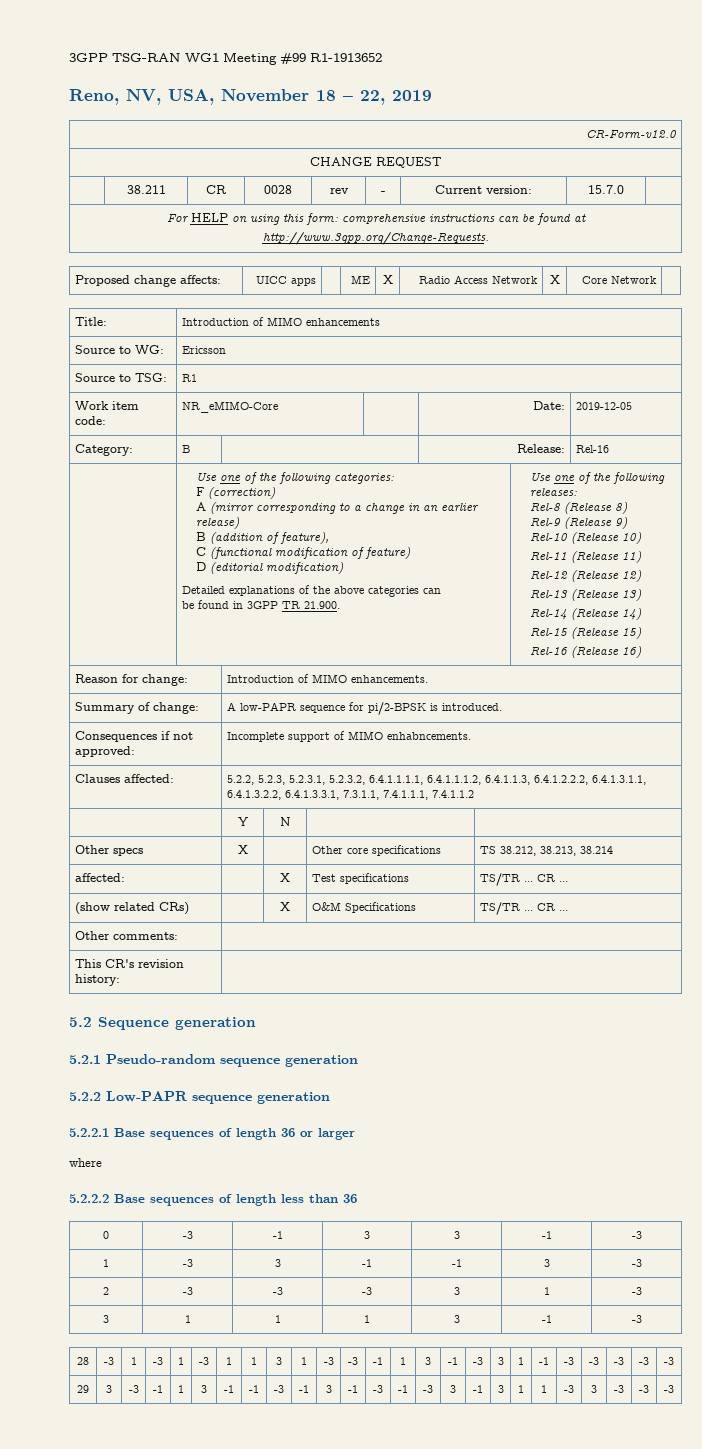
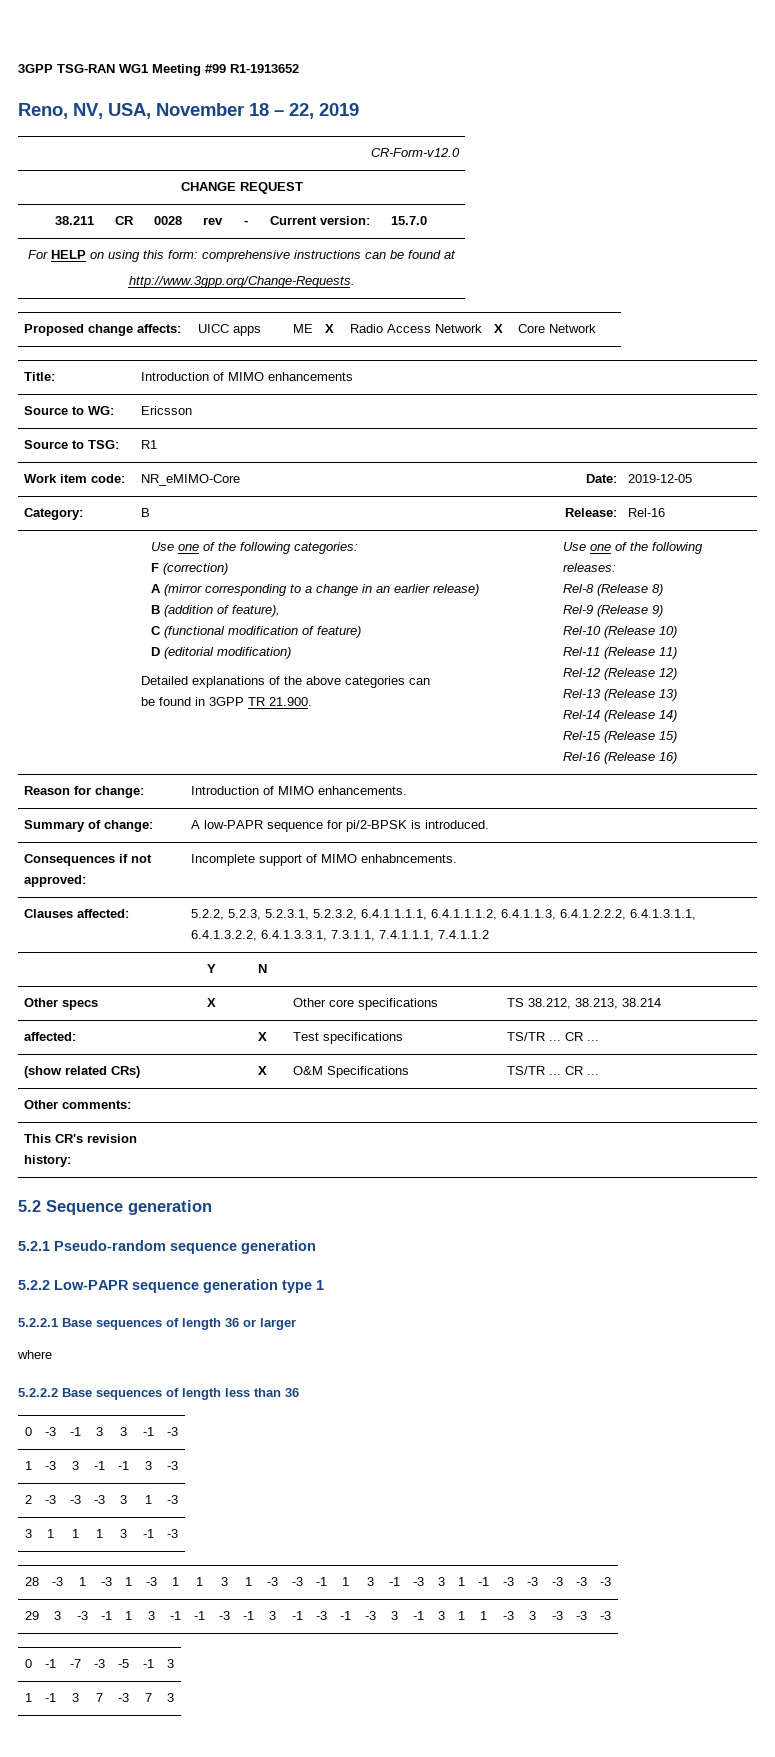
- 5.2.2 Low-PAPR sequence generation
+ 5.2.2 Low-PAPR sequence generation type 1
+ 0 | -1 | -7 | -3 | -5 | -1 | 3
+ 1 | -1 | 3 | 7 | -3 | 7 | 3

